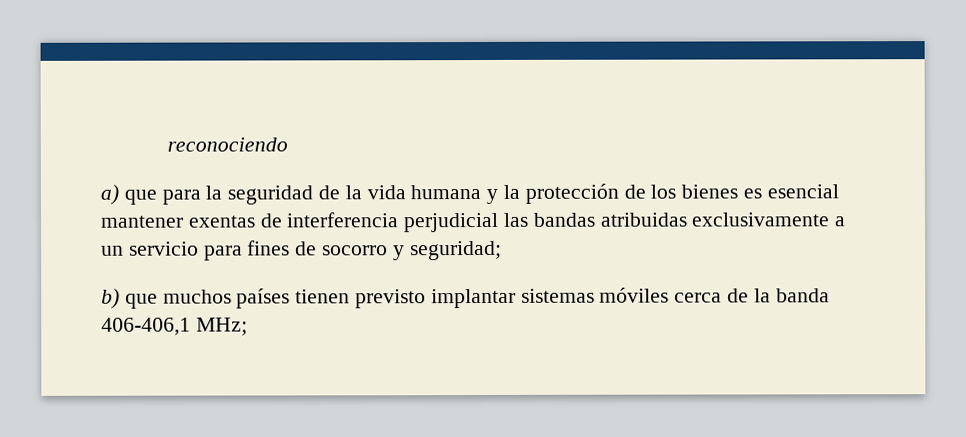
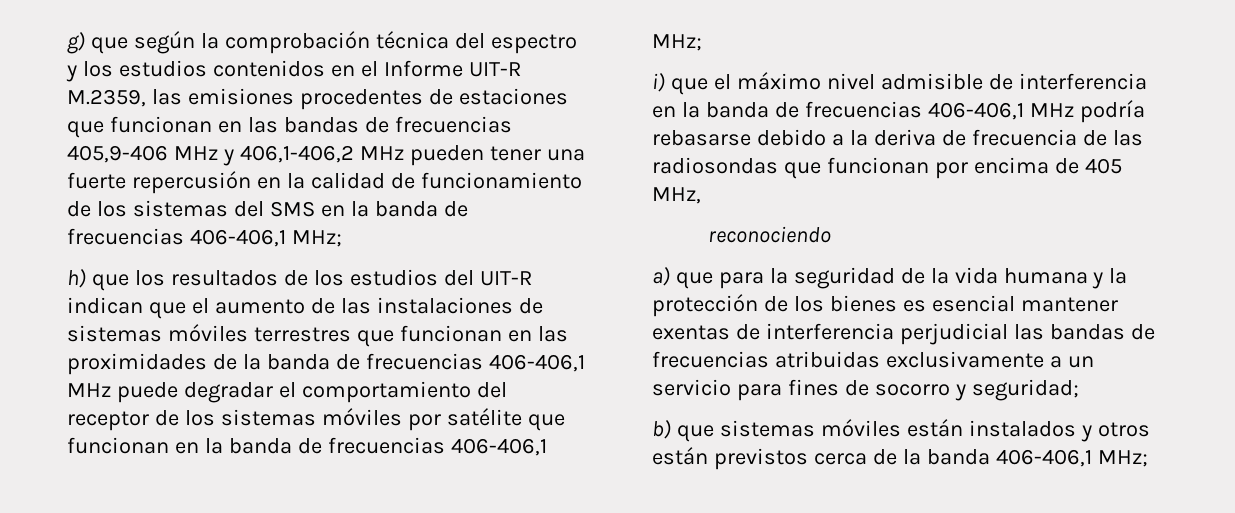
+ g) que según la comprobación técnica del espectro y los estudios contenidos en el Informe UIT-R M.2359, las emisiones procedentes de estaciones que funcionan en las bandas de frecuencias 405,9-406 MHz y 406,1-406,2 MHz pueden tener una fuerte repercusión en la calidad de funcionamiento de los sistemas del SMS en la banda de frecuencias 406-406,1 MHz;
+ h) que los resultados de los estudios del UIT-R indican que el aumento de las instalaciones de sistemas móviles terrestres que funcionan en las proximidades de la banda de frecuencias 406-406,1 MHz puede degradar el comportamiento del receptor de los sistemas móviles por satélite que funcionan en la banda de frecuencias 406-406,1 MHz;
+ i) que el máximo nivel admisible de interferencia en la banda de frecuencias 406-406,1 MHz podría rebasarse debido a la deriva de frecuencia de las radiosondas que funcionan por encima de 405 MHz,
- a) que para la seguridad de la vida humana y la protección de los bienes es esencial mantener exentas de interferencia perjudicial las bandas atribuidas exclusivamente a un servicio para fines de socorro y seguridad;
+ a) que para la seguridad de la vida humana y la protección de los bienes es esencial mantener exentas de interferencia perjudicial las bandas de frecuencias atribuidas exclusivamente a un servicio para fines de socorro y seguridad;
- b) que muchos países tienen previsto implantar sistemas móviles cerca de la banda 406-406,1 MHz;
+ b) que sistemas móviles están instalados y otros están previstos cerca de la banda 406-406,1 MHz;

